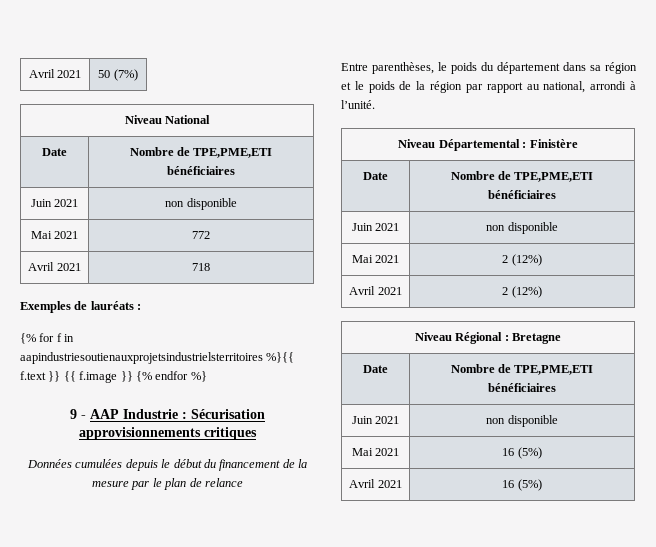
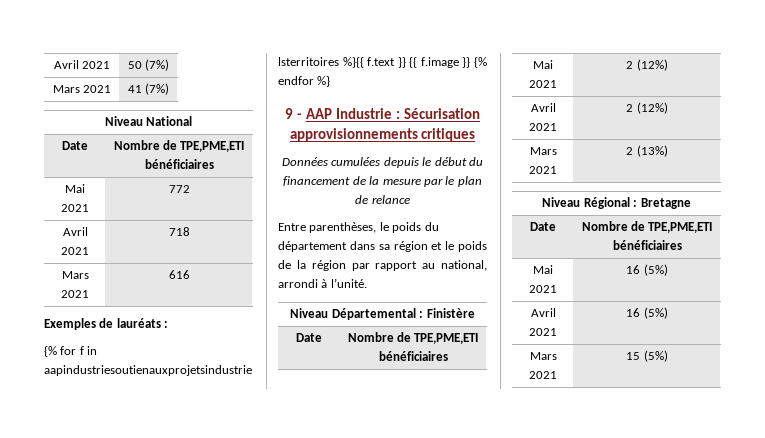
+ Mars 2021 | 41 (7%)
  Niveau National
  Date | Nombre de TPE,PME,ETI bénéficiaires
- Juin 2021 | non disponible
+ Mars 2021 | 616
  Niveau Départemental : Finistère
  Date | Nombre de TPE,PME,ETI bénéficiaires
- Juin 2021 | non disponible
+ Mars 2021 | 2 (13%)
  Niveau Régional : Bretagne
  Date | Nombre de TPE,PME,ETI bénéficiaires
- Juin 2021 | non disponible
+ Mars 2021 | 15 (5%)

